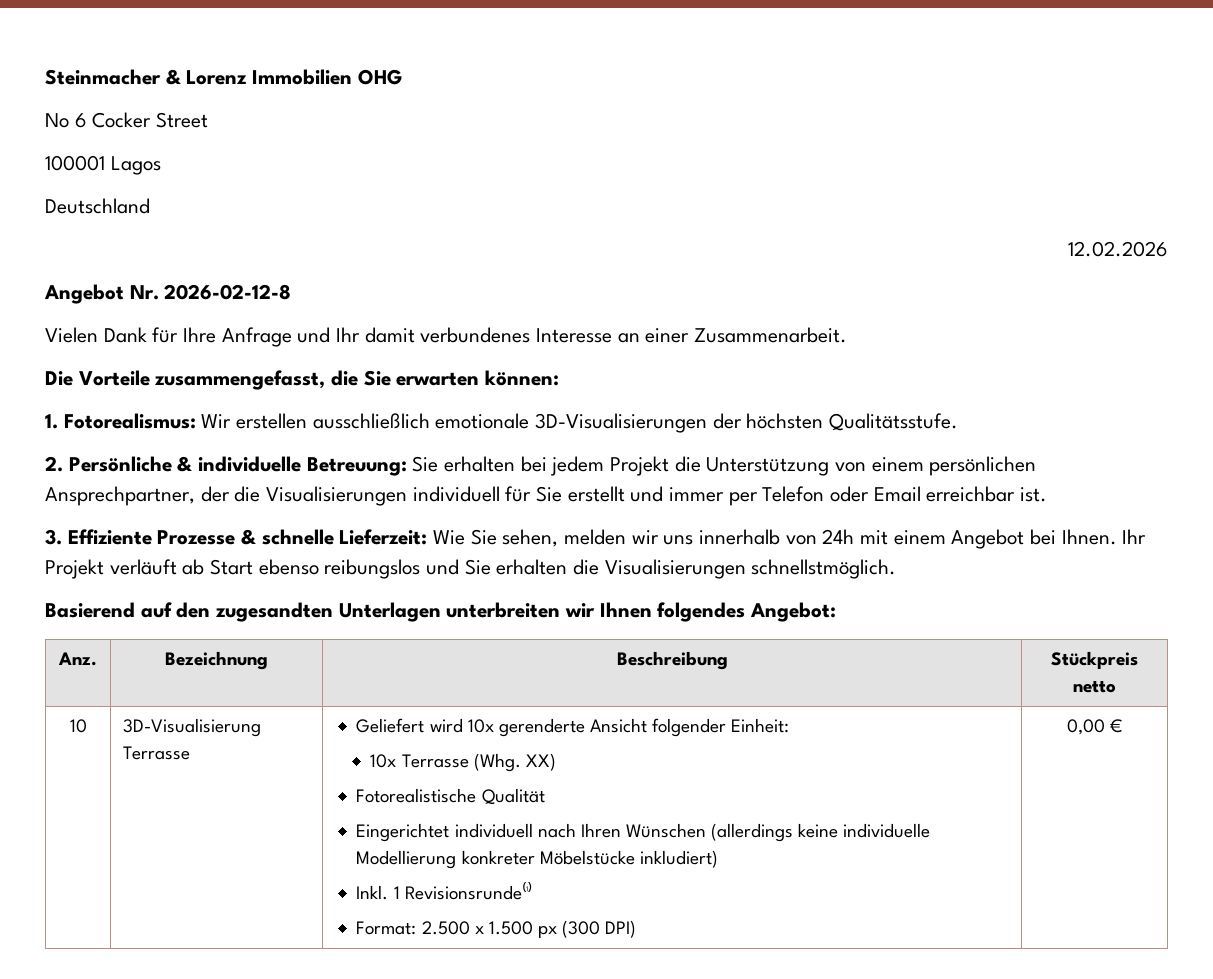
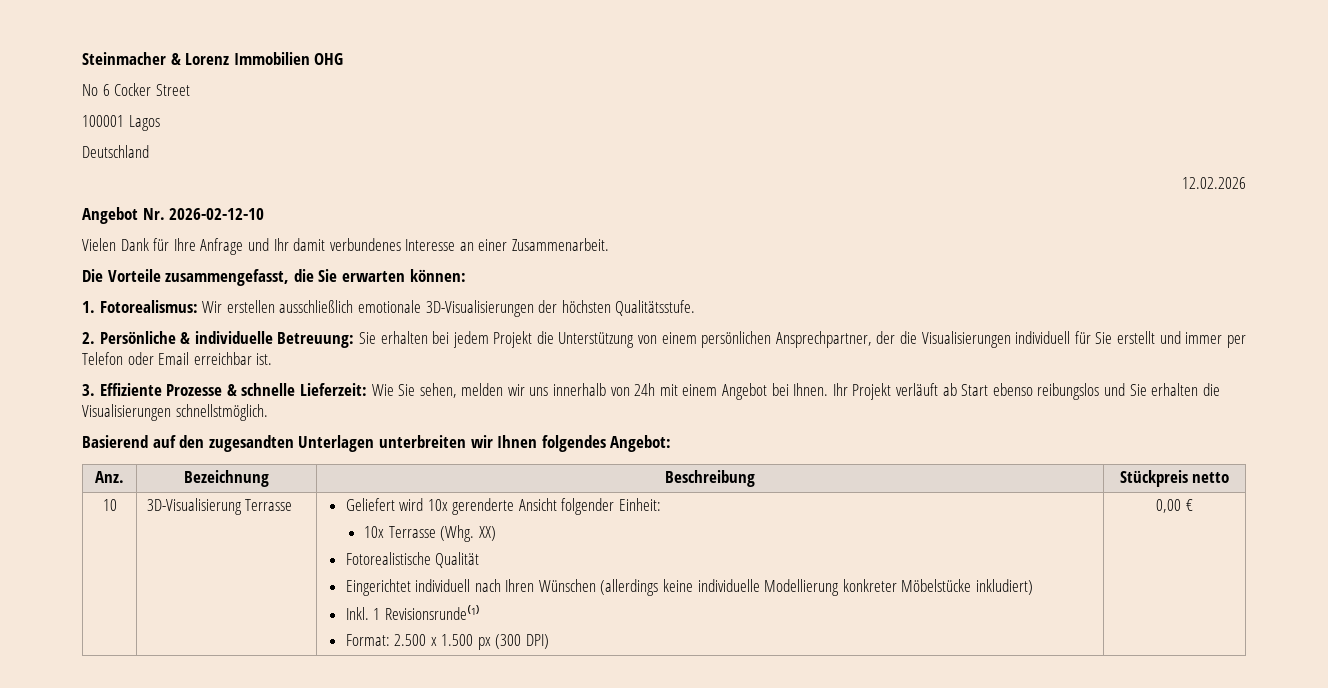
- Angebot Nr. 2026-02-12-8
+ Angebot Nr. 2026-02-12-10

